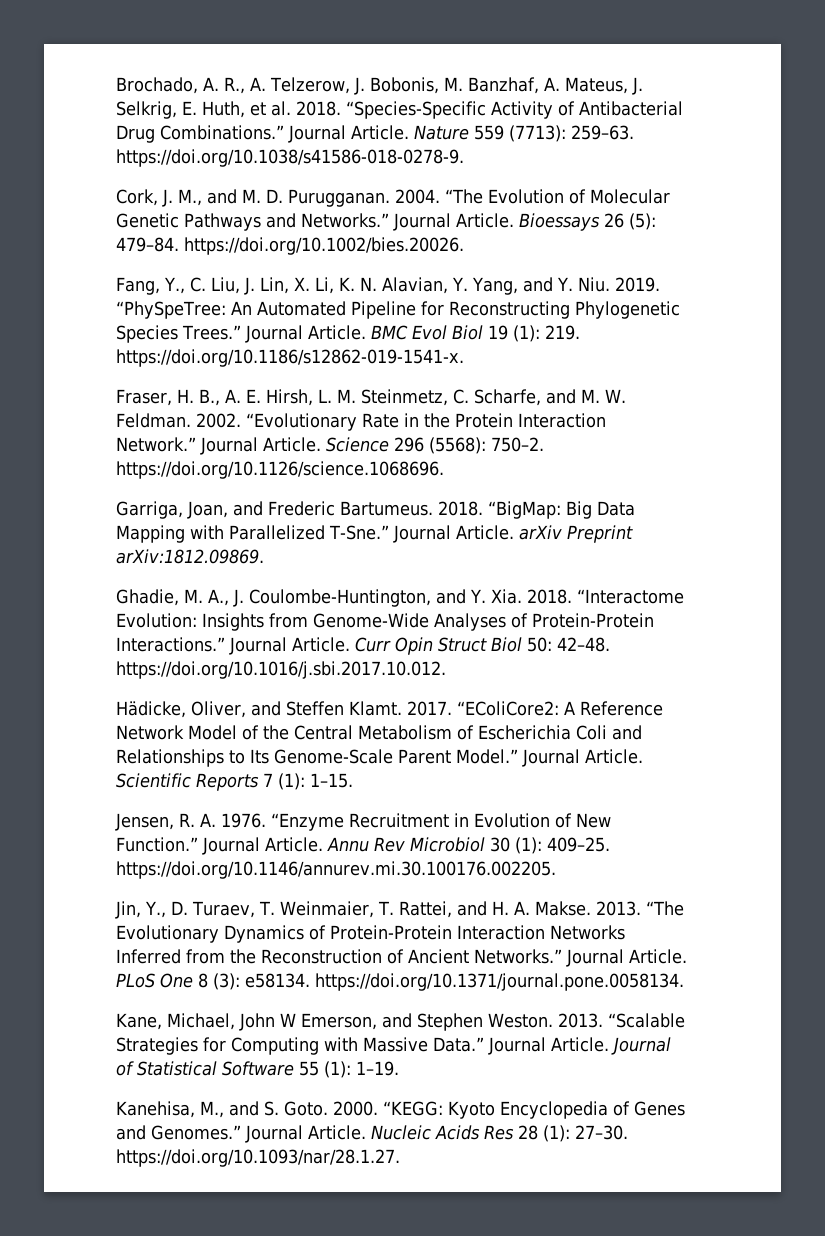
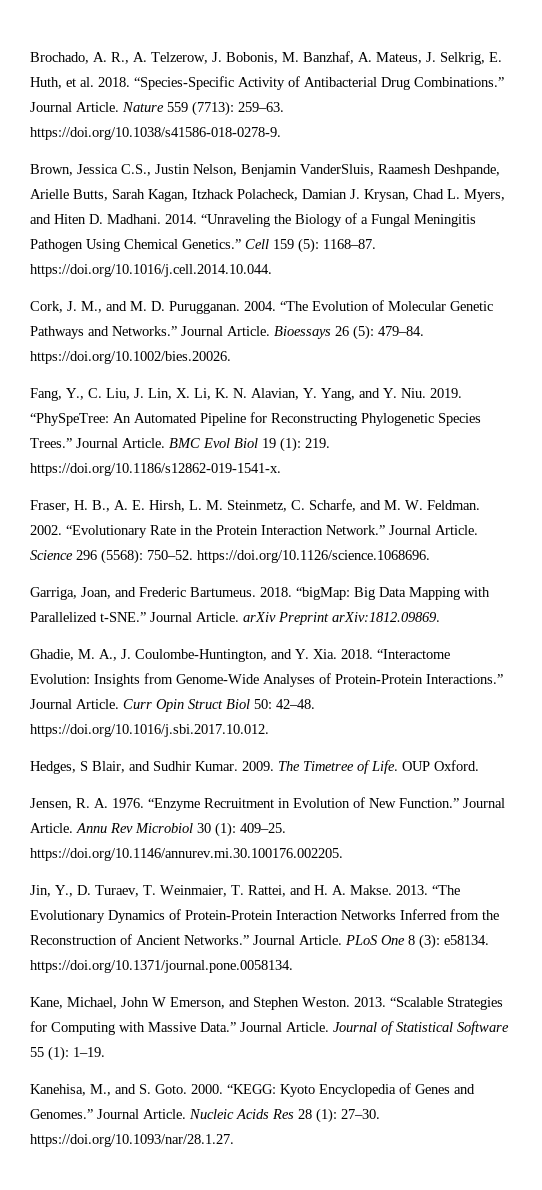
+ Brown, Jessica C.S., Justin Nelson, Benjamin VanderSluis, Raamesh Deshpande, Arielle Butts, Sarah Kagan, Itzhack Polacheck, Damian J. Krysan, Chad L. Myers, and Hiten D. Madhani. 2014. “Unraveling the Biology of a Fungal Meningitis Pathogen Using Chemical Genetics.” Cell 159 (5): 1168–87. https://doi.org/10.1016/j.cell.2014.10.044.
- Science 296 (5568): 750–2. https://doi.org/10.1126/science.1068696.
+ Science 296 (5568): 750–52. https://doi.org/10.1126/science.1068696.
- “BigMap: Big Data Mapping with Parallelized T-Sne.”
+ “bigMap: Big Data Mapping with Parallelized t-SNE.”
- Hädicke, Oliver, and Steffen Klamt. 2017. “EColiCore2: A Reference Network Model of the Central Metabolism of Escherichia Coli and Relationships to Its Genome-Scale Parent Model.” Journal Article. Scientific Reports 7 (1): 1–15.
+ Hedges, S Blair, and Sudhir Kumar. 2009. The Timetree of Life. OUP Oxford.

